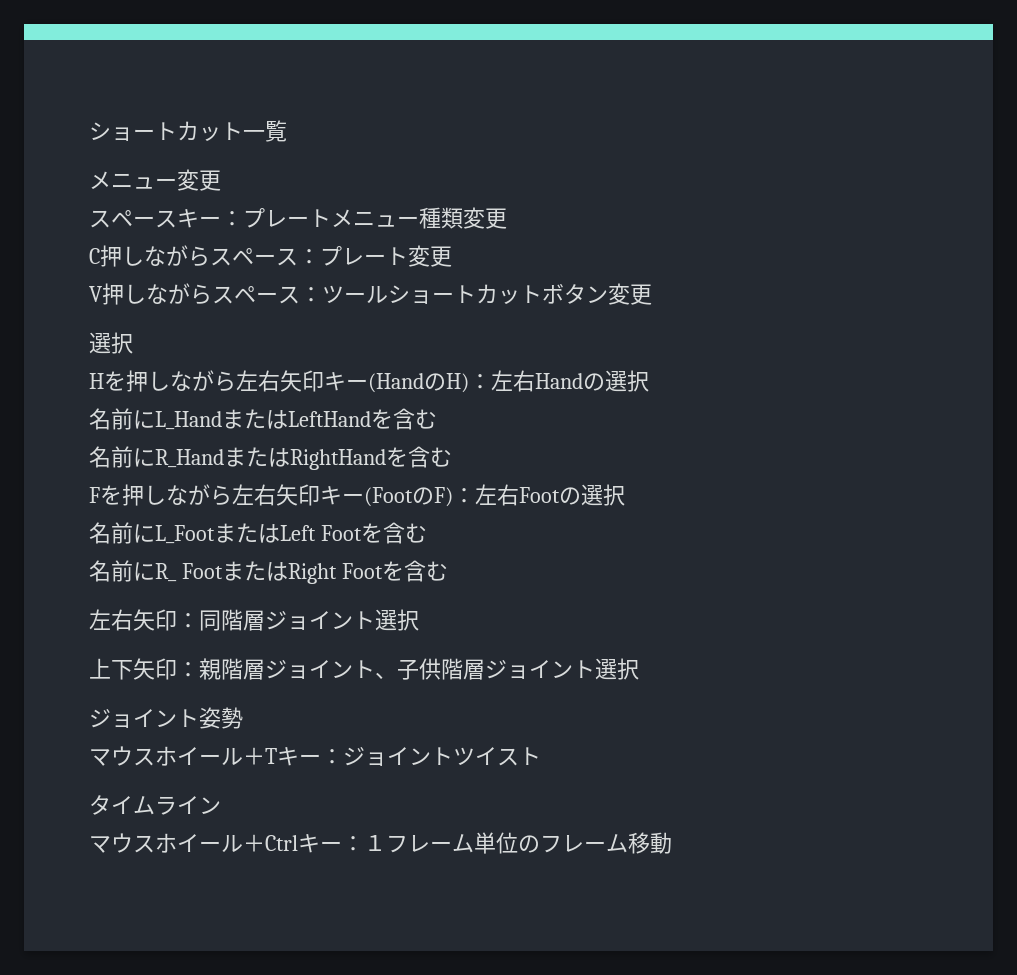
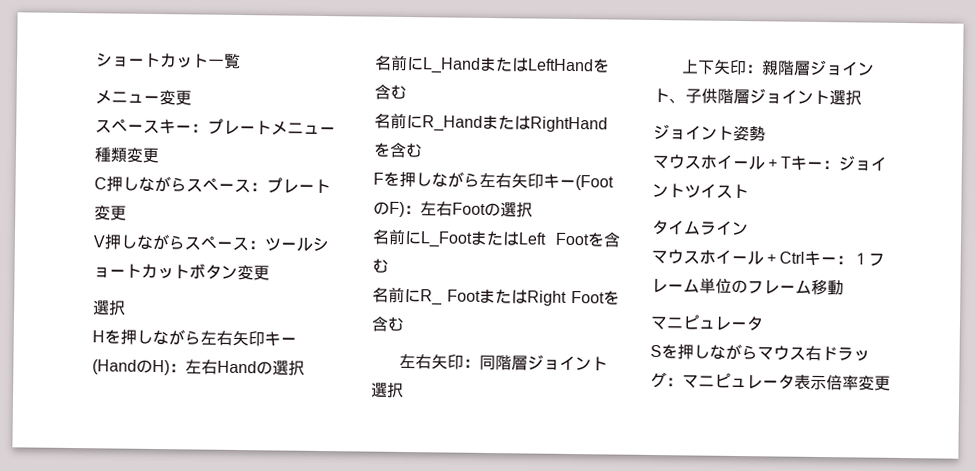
  マウスホイール＋Ctrlキー：１フレーム単位のフレーム移動
+ マニピュレータ
+ Sを押しながらマウス右ドラッグ：マニピュレータ表示倍率変更

